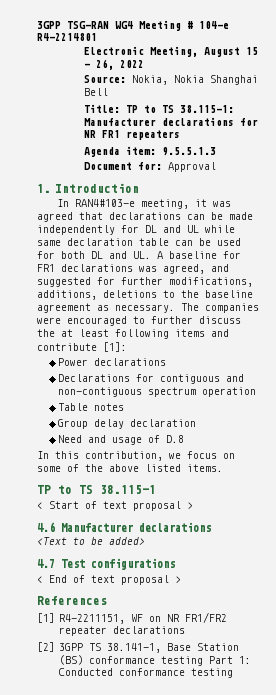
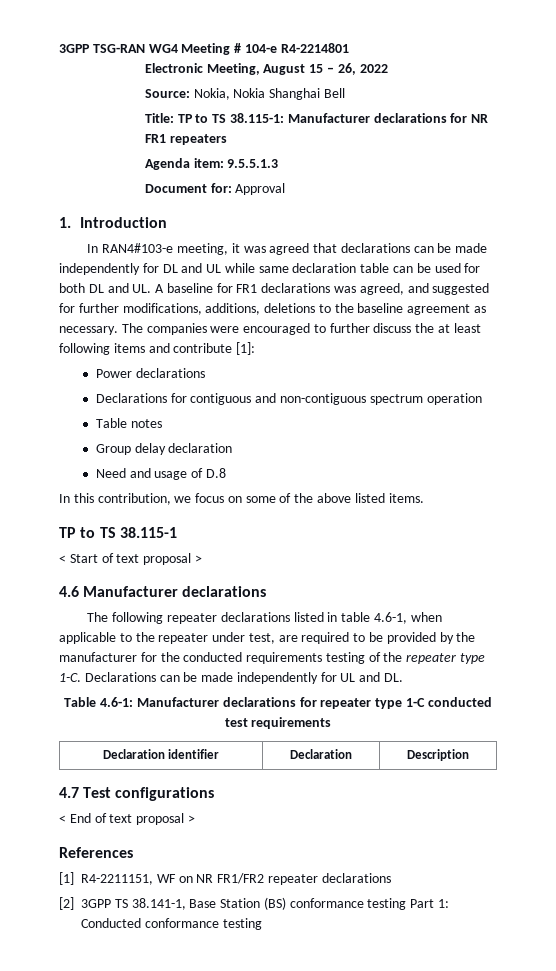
- <Text to be added>
+ The following repeater declarations listed in table 4.6-1, when applicable to the repeater under test, are required to be provided by the manufacturer for the conducted requirements testing of the repeater type 1-C. Declarations can be made independently for UL and DL.
+ Table 4.6-1: Manufacturer declarations for repeater type 1-C conducted test requirements
+ Declaration identifier | Declaration | Description

